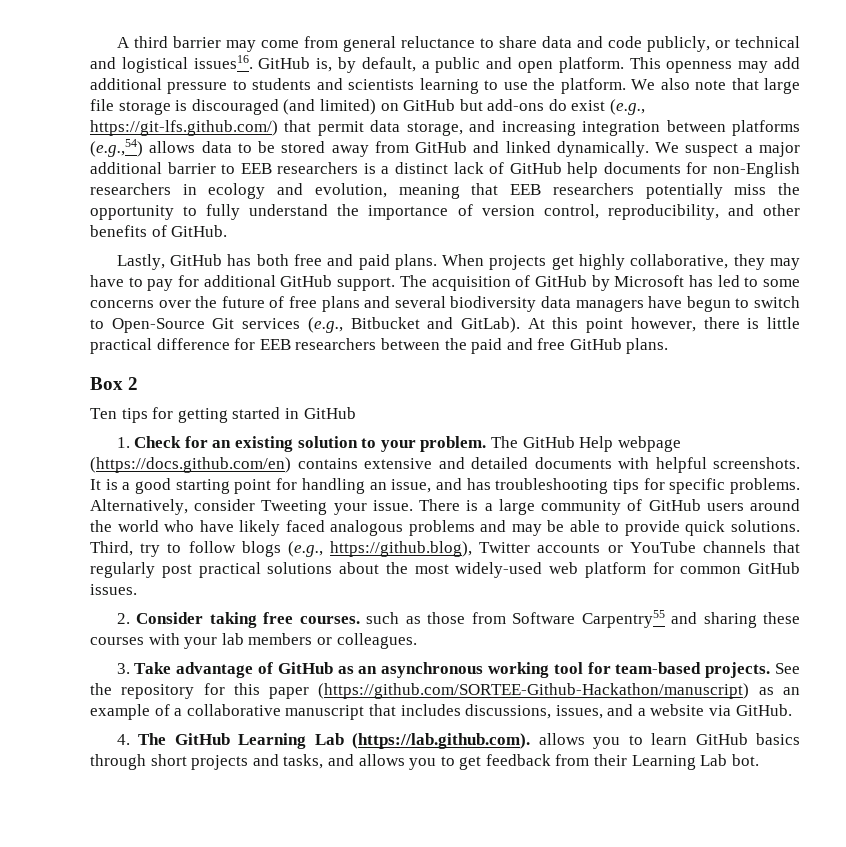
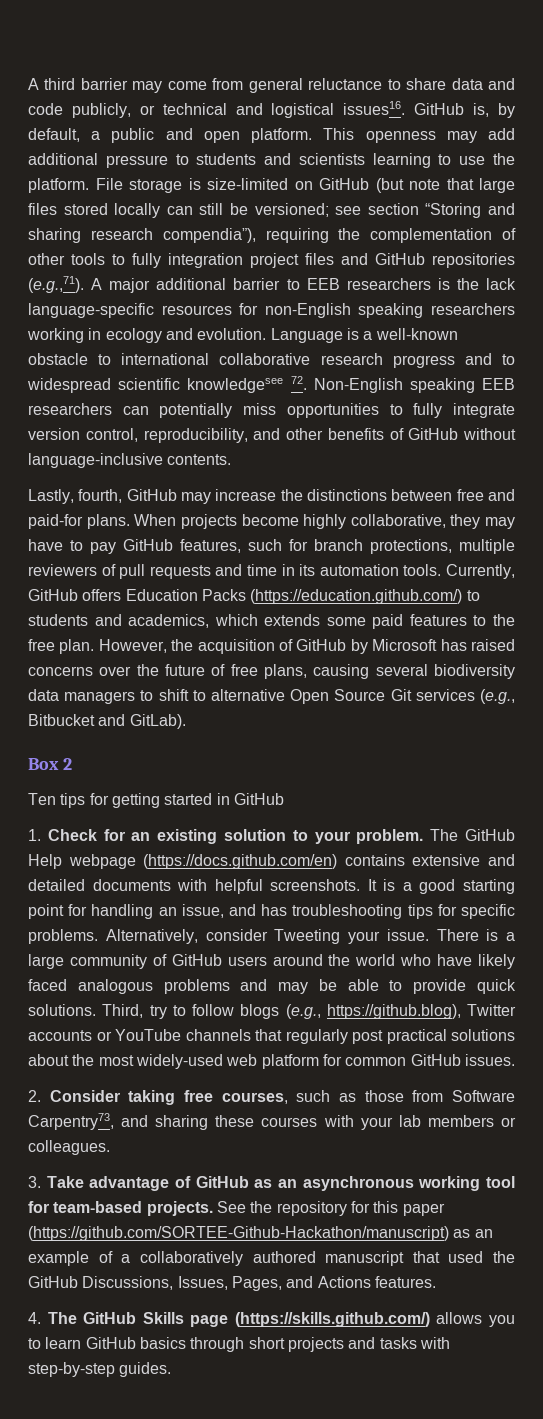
- We also note that large file storage is discouraged (and limited) on GitHub but add-ons do exist (e.g., https://git-lfs.github.com/) that permit data storage, and increasing integration between platforms (e.g.,54) allows data to be stored away from GitHub and linked dynamically. We suspect a major additional barrier to EEB researchers is a distinct lack of GitHub help documents for non-English researchers in ecology and evolution, meaning that EEB researchers potentially miss the opportunity to fully understand the importance of version control, reproducibility, and other benefits of GitHub.
- Lastly, GitHub has both free and paid plans.
+ File storage is size-limited on GitHub (but note that large files stored locally can still be versioned; see section “Storing and sharing research compendia”), requiring the complementation of other tools to fully integration project files and GitHub repositories (e.g.,71). A major additional barrier to EEB researchers is the lack language-specific resources for non-English speaking researchers working in ecology and evolution. Language is a well-known obstacle to international collaborative research progress and to widespread scientific knowledgesee 72. Non-English speaking EEB researchers can potentially miss opportunities to fully integrate version control, reproducibility, and other benefits of GitHub without language-inclusive contents.
+ Lastly, fourth, GitHub may increase the distinctions between free and paid-for plans.
- When projects get highly collaborative, they may have to pay for additional GitHub support. The acquisition of GitHub by Microsoft has led to some concerns over the future of free plans and several biodiversity data managers have begun to switch to Open-Source Git services (e.g., Bitbucket and GitLab). At this point however, there is little practical difference for EEB researchers between the paid and free GitHub plans.
+ When projects become highly collaborative, they may have to pay GitHub features, such for branch protections, multiple reviewers of pull requests and time in its automation tools. Currently, GitHub offers Education Packs (https://education.github.com/) to students and academics, which extends some paid features to the free plan. However, the acquisition of GitHub by Microsoft has raised concerns over the future of free plans, causing several biodiversity data managers to shift to alternative Open Source Git services (e.g., Bitbucket and GitLab).
- 2. Consider taking free courses. such as those from Software Carpentry55 and sharing these courses with your lab members or colleagues.
+ 2. Consider taking free courses, such as those from Software Carpentry73, and sharing these courses with your lab members or colleagues.
- See the repository for this paper (https://github.com/SORTEE-Github-Hackathon/manuscript) as an example of a collaborative manuscript that includes discussions, issues, and a website via GitHub.
+ See the repository for this paper (https://github.com/SORTEE-Github-Hackathon/manuscript) as an example of a collaboratively authored manuscript that used the GitHub Discussions, Issues, Pages, and Actions features.
- 4. The GitHub Learning Lab (https://lab.github.com). allows you to learn GitHub basics through short projects and tasks, and allows you to get feedback from their Learning Lab bot.
+ 4. The GitHub Skills page (https://skills.github.com/) allows you to learn GitHub basics through short projects and tasks with step-by-step guides.

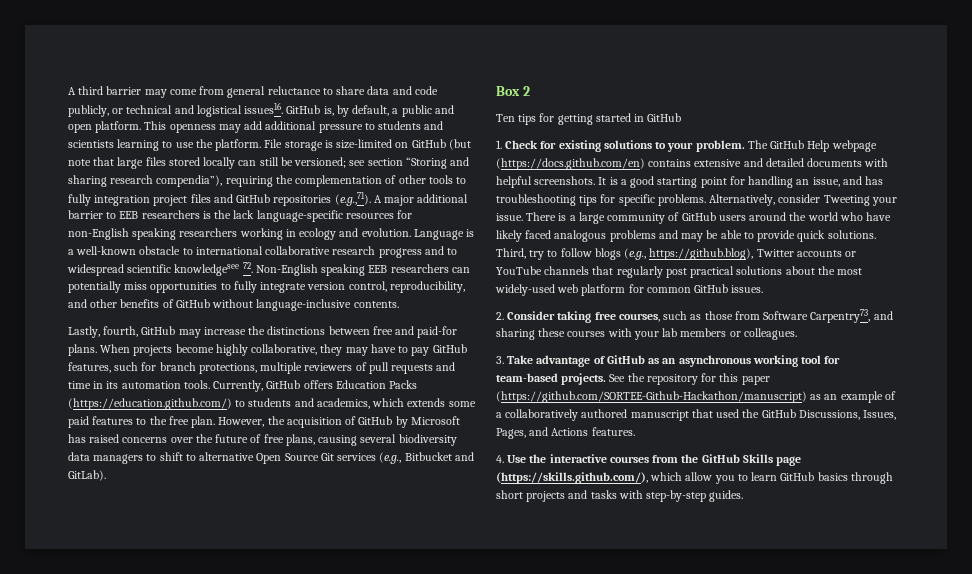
- 1. Check for an existing solution to your problem.
+ 1. Check for existing solutions to your problem.
- 4. The GitHub Skills page (https://skills.github.com/) allows you to learn GitHub basics through short projects and tasks with step-by-step guides.
+ 4. Use the interactive courses from the GitHub Skills page (https://skills.github.com/), which allow you to learn GitHub basics through short projects and tasks with step-by-step guides.

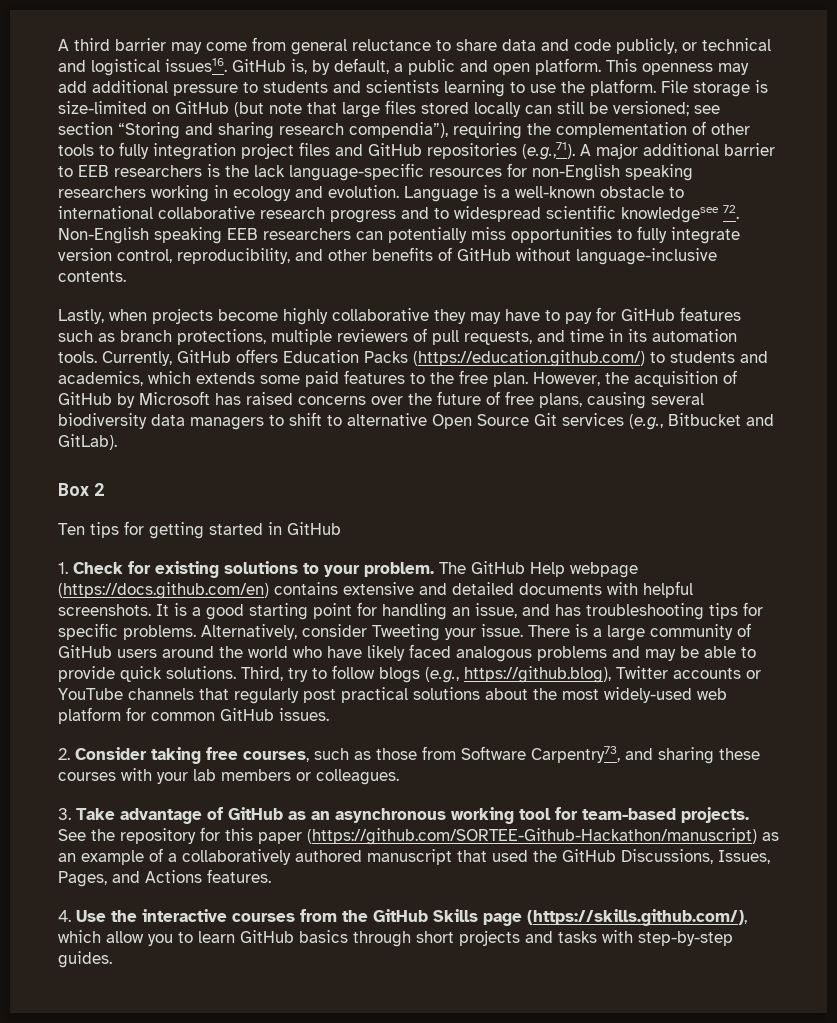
- Lastly, fourth, GitHub may increase the distinctions between free and paid-for plans. When projects become highly collaborative, they may have to pay GitHub features, such for branch protections, multiple reviewers of pull requests and time in its automation tools.
+ Lastly, when projects become highly collaborative they may have to pay for GitHub features such as branch protections, multiple reviewers of pull requests, and time in its automation tools.

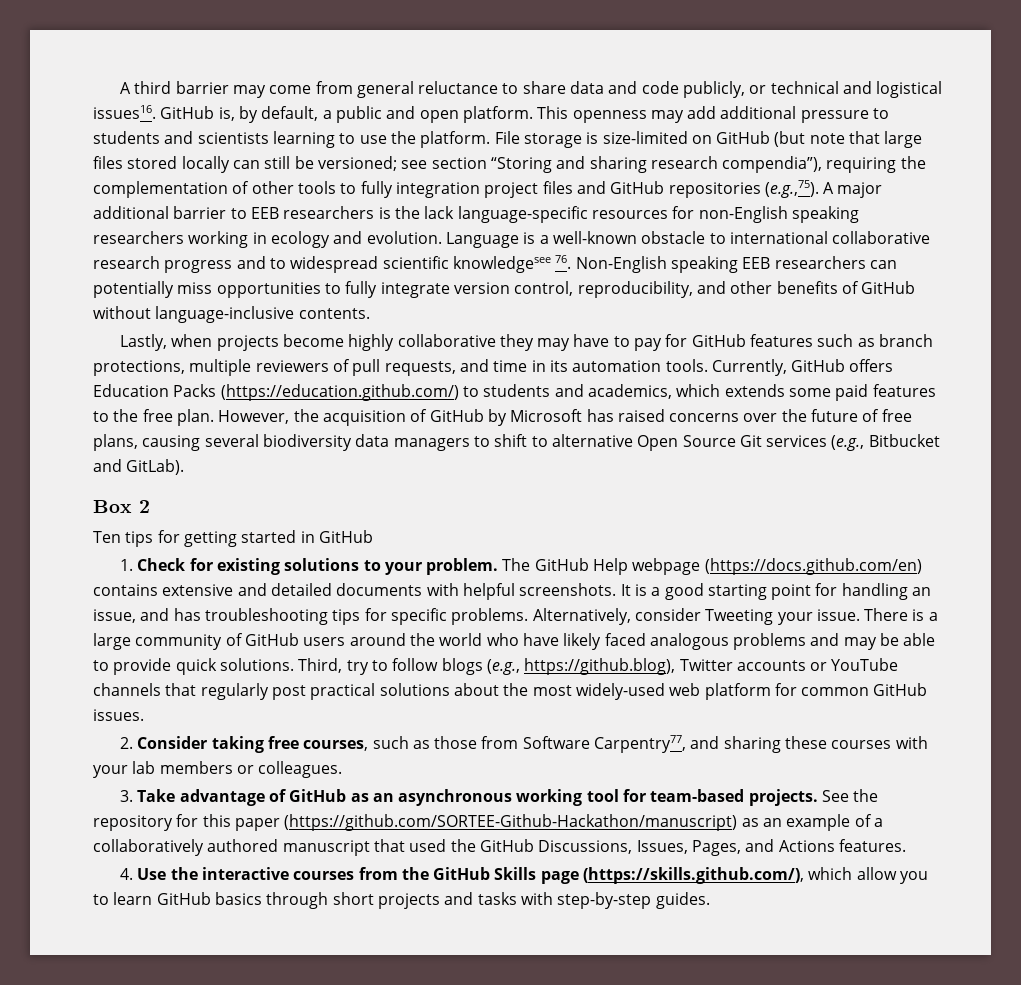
- File storage is size-limited on GitHub (but note that large files stored locally can still be versioned; see section “Storing and sharing research compendia”), requiring the complementation of other tools to fully integration project files and GitHub repositories (e.g.,71). A major additional barrier to EEB researchers is the lack language-specific resources for non-English speaking researchers working in ecology and evolution.
+ File storage is size-limited on GitHub (but note that large files stored locally can still be versioned; see section “Storing and sharing research compendia”), requiring the complementation of other tools to fully integration project files and GitHub repositories (e.g.,75). A major additional barrier to EEB researchers is the lack language-specific resources for non-English speaking researchers working in ecology and evolution.
- Language is a well-known obstacle to international collaborative research progress and to widespread scientific knowledgesee 72. Non-English speaking EEB researchers can potentially miss opportunities to fully integrate version control, reproducibility, and other benefits of GitHub without language-inclusive contents.
+ Language is a well-known obstacle to international collaborative research progress and to widespread scientific knowledgesee 76. Non-English speaking EEB researchers can potentially miss opportunities to fully integrate version control, reproducibility, and other benefits of GitHub without language-inclusive contents.
- 2. Consider taking free courses, such as those from Software Carpentry73, and sharing these courses with your lab members or colleagues.
+ 2. Consider taking free courses, such as those from Software Carpentry77, and sharing these courses with your lab members or colleagues.

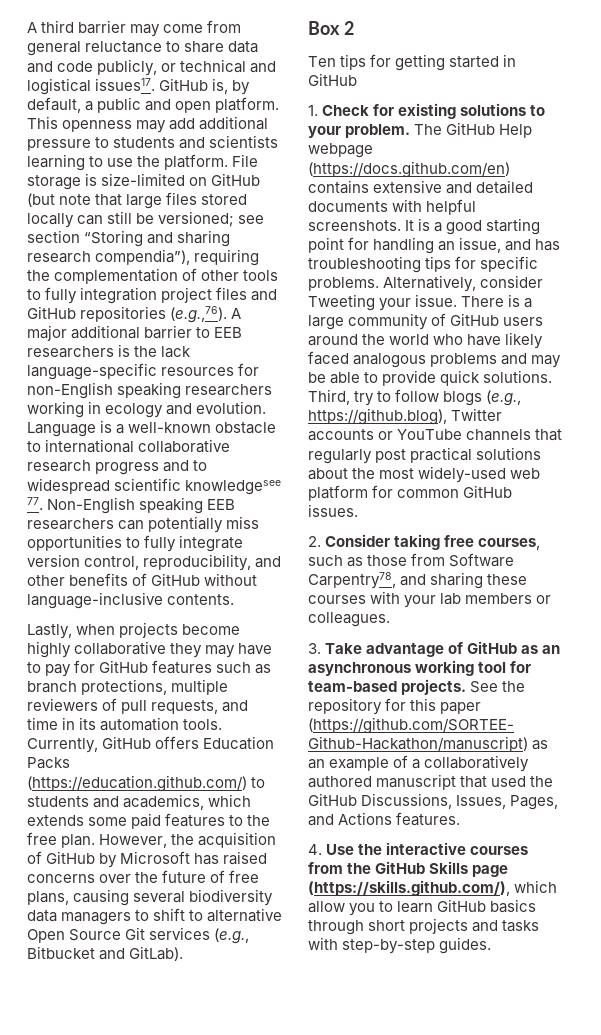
- A third barrier may come from general reluctance to share data and code publicly, or technical and logistical issues16.
+ A third barrier may come from general reluctance to share data and code publicly, or technical and logistical issues17.
- File storage is size-limited on GitHub (but note that large files stored locally can still be versioned; see section “Storing and sharing research compendia”), requiring the complementation of other tools to fully integration project files and GitHub repositories (e.g.,75). A major additional barrier to EEB researchers is the lack language-specific resources for non-English speaking researchers working in ecology and evolution.
+ File storage is size-limited on GitHub (but note that large files stored locally can still be versioned; see section “Storing and sharing research compendia”), requiring the complementation of other tools to fully integration project files and GitHub repositories (e.g.,76). A major additional barrier to EEB researchers is the lack language-specific resources for non-English speaking researchers working in ecology and evolution.
- Language is a well-known obstacle to international collaborative research progress and to widespread scientific knowledgesee 76. Non-English speaking EEB researchers can potentially miss opportunities to fully integrate version control, reproducibility, and other benefits of GitHub without language-inclusive contents.
+ Language is a well-known obstacle to international collaborative research progress and to widespread scientific knowledgesee 77. Non-English speaking EEB researchers can potentially miss opportunities to fully integrate version control, reproducibility, and other benefits of GitHub without language-inclusive contents.
- 2. Consider taking free courses, such as those from Software Carpentry77, and sharing these courses with your lab members or colleagues.
+ 2. Consider taking free courses, such as those from Software Carpentry78, and sharing these courses with your lab members or colleagues.

